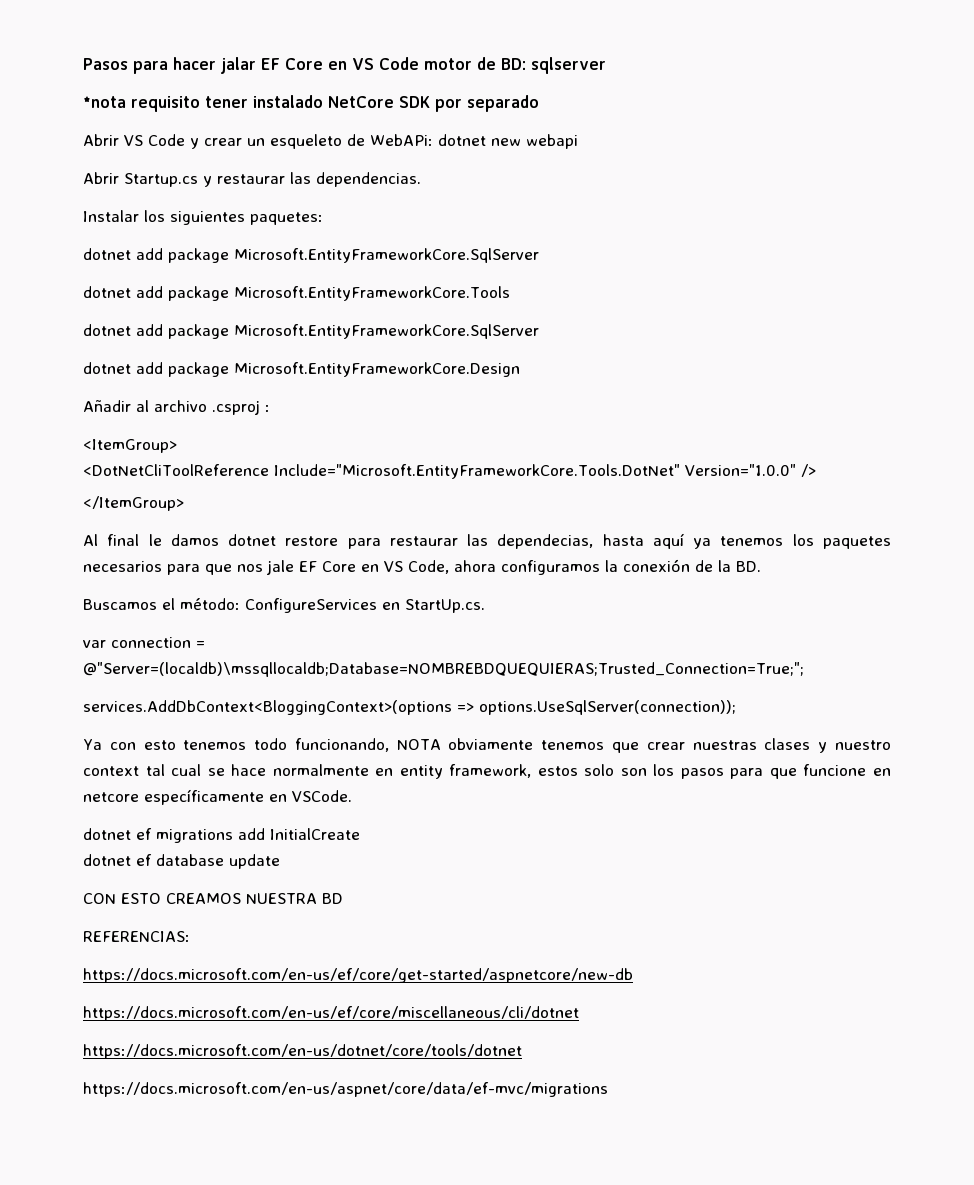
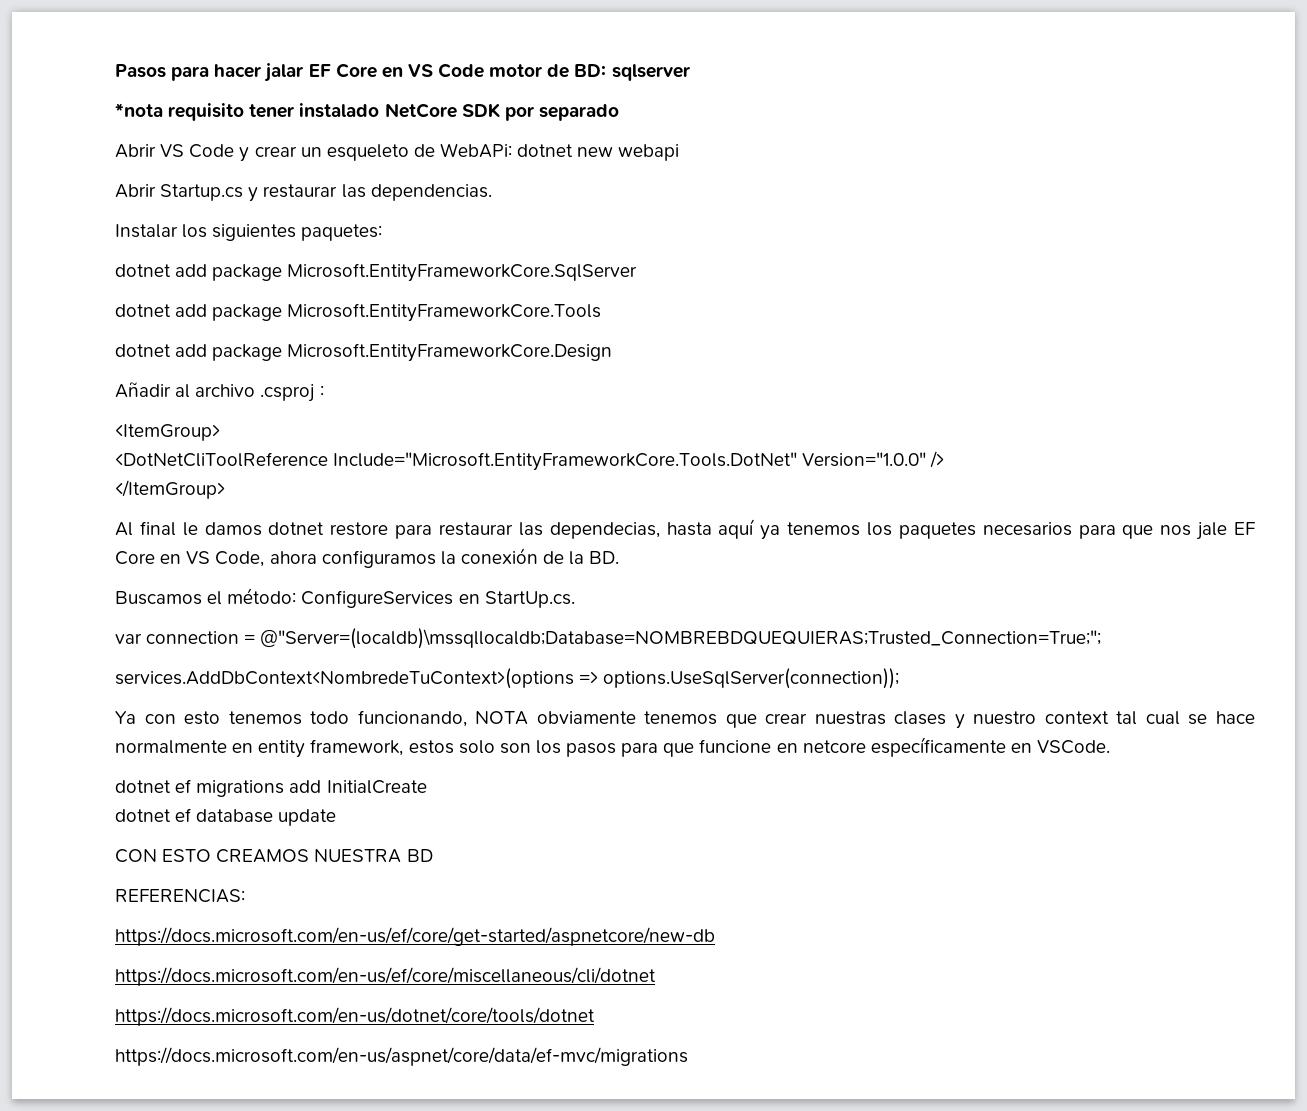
  dotnet add package Microsoft.EntityFrameworkCore.Tools
- dotnet add package Microsoft.EntityFrameworkCore.SqlServer
- services.AddDbContext<BloggingContext>(options => options.UseSqlServer(connection));
+ services.AddDbContext<NombredeTuContext>(options => options.UseSqlServer(connection));

